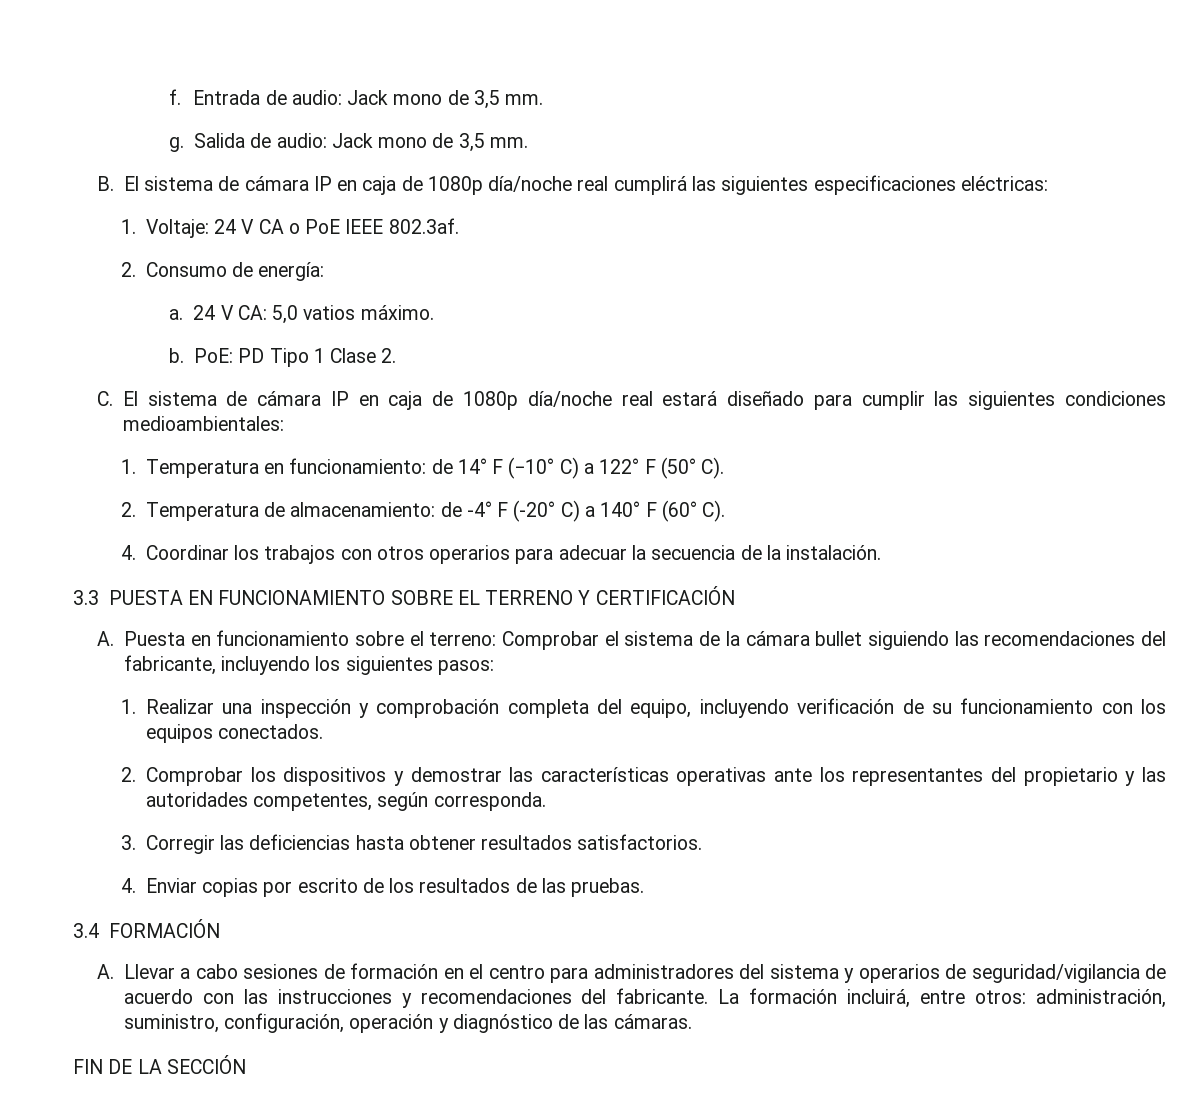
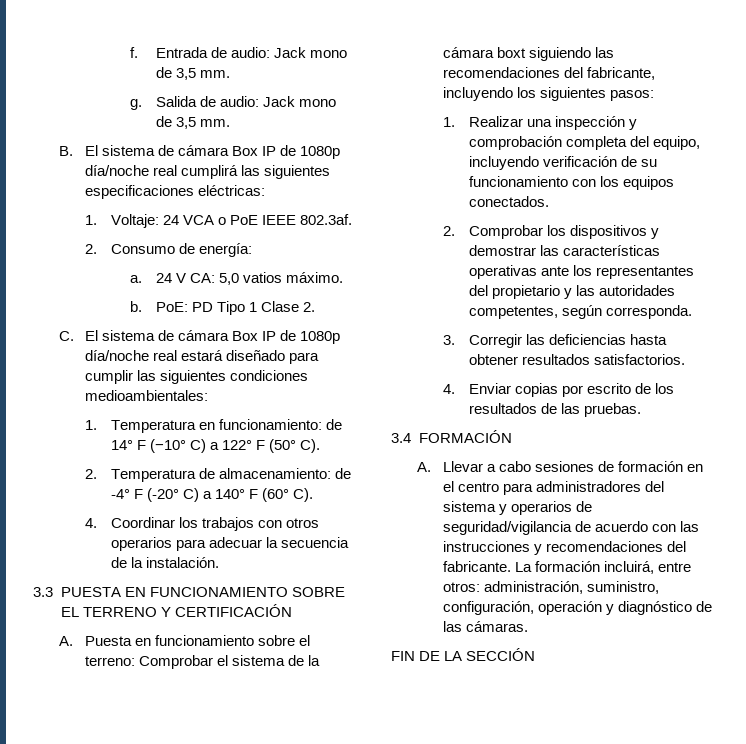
- B. El sistema de cámara IP en caja de 1080p día/noche real cumplirá las siguientes especificaciones eléctricas:
+ B. El sistema de cámara Box IP de 1080p día/noche real cumplirá las siguientes especificaciones eléctricas:
- 1. Voltaje: 24 V CA o PoE IEEE 802.3af.
+ 1. Voltaje: 24 VCA o PoE IEEE 802.3af.
- C. El sistema de cámara IP en caja de 1080p día/noche real estará diseñado para cumplir las siguientes condiciones medioambientales:
+ C. El sistema de cámara Box IP de 1080p día/noche real estará diseñado para cumplir las siguientes condiciones medioambientales:
- A. Puesta en funcionamiento sobre el terreno: Comprobar el sistema de la cámara bullet siguiendo las recomendaciones del fabricante, incluyendo los siguientes pasos:
+ A. Puesta en funcionamiento sobre el terreno: Comprobar el sistema de la cámara boxt siguiendo las recomendaciones del fabricante, incluyendo los siguientes pasos:

